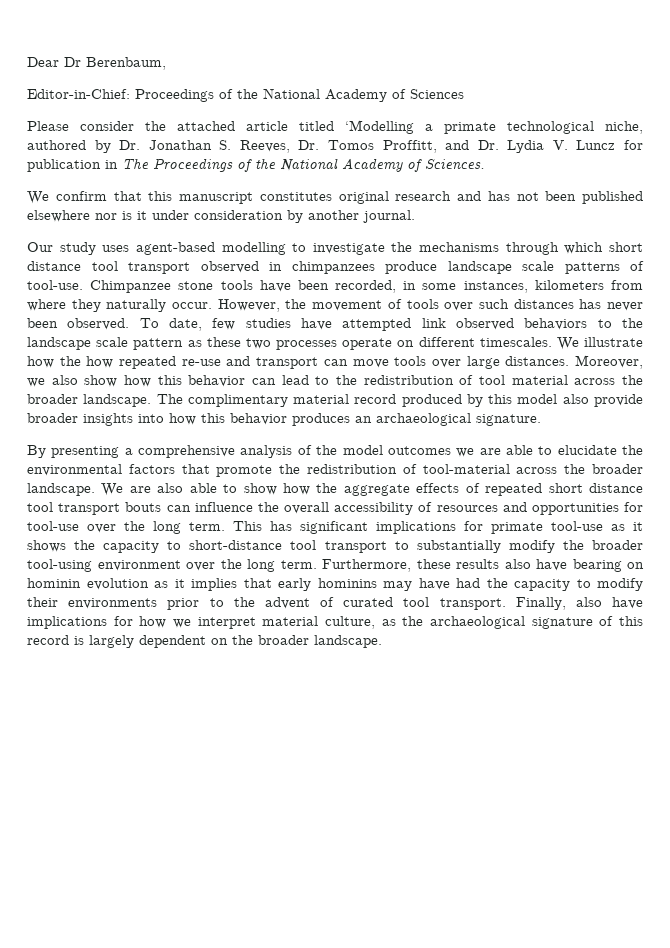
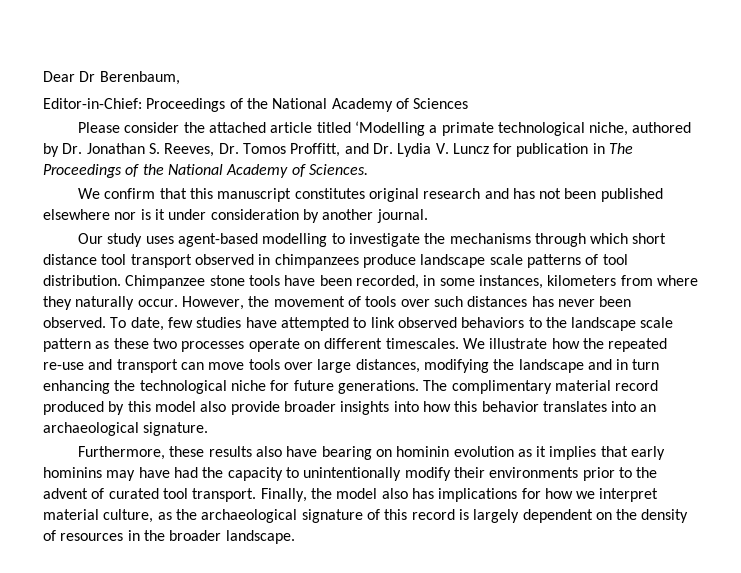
- Our study uses agent-based modelling to investigate the mechanisms through which short distance tool transport observed in chimpanzees produce landscape scale patterns of tool-use.
+ Our study uses agent-based modelling to investigate the mechanisms through which short distance tool transport observed in chimpanzees produce landscape scale patterns of tool distribution.
- To date, few studies have attempted link observed behaviors to the landscape scale pattern as these two processes operate on different timescales.
+ To date, few studies have attempted to link observed behaviors to the landscape scale pattern as these two processes operate on different timescales.
- We illustrate how the how repeated re-use and transport can move tools over large distances. Moreover, we also show how this behavior can lead to the redistribution of tool material across the broader landscape.
+ We illustrate how the repeated re-use and transport can move tools over large distances, modifying the landscape and in turn enhancing the technological niche for future generations.
- The complimentary material record produced by this model also provide broader insights into how this behavior produces an archaeological signature.
+ The complimentary material record produced by this model also provide broader insights into how this behavior translates into an archaeological signature.
- By presenting a comprehensive analysis of the model outcomes we are able to elucidate the environmental factors that promote the redistribution of tool-material across the broader landscape. We are also able to show how the aggregate effects of repeated short distance tool transport bouts can influence the overall accessibility of resources and opportunities for tool-use over the long term. This has significant implications for primate tool-use as it shows the capacity to short-distance tool transport to substantially modify the broader tool-using environment over the long term. Furthermore, these results also have bearing on hominin evolution as it implies that early hominins may have had the capacity to modify their environments prior to the advent of curated tool transport.
+ Furthermore, these results also have bearing on hominin evolution as it implies that early hominins may have had the capacity to unintentionally modify their environments prior to the advent of curated tool transport.
- Finally, also have implications for how we interpret material culture, as the archaeological signature of this record is largely dependent on the broader landscape.
+ Finally, the model also has implications for how we interpret material culture, as the archaeological signature of this record is largely dependent on the density of resources in the broader landscape.

